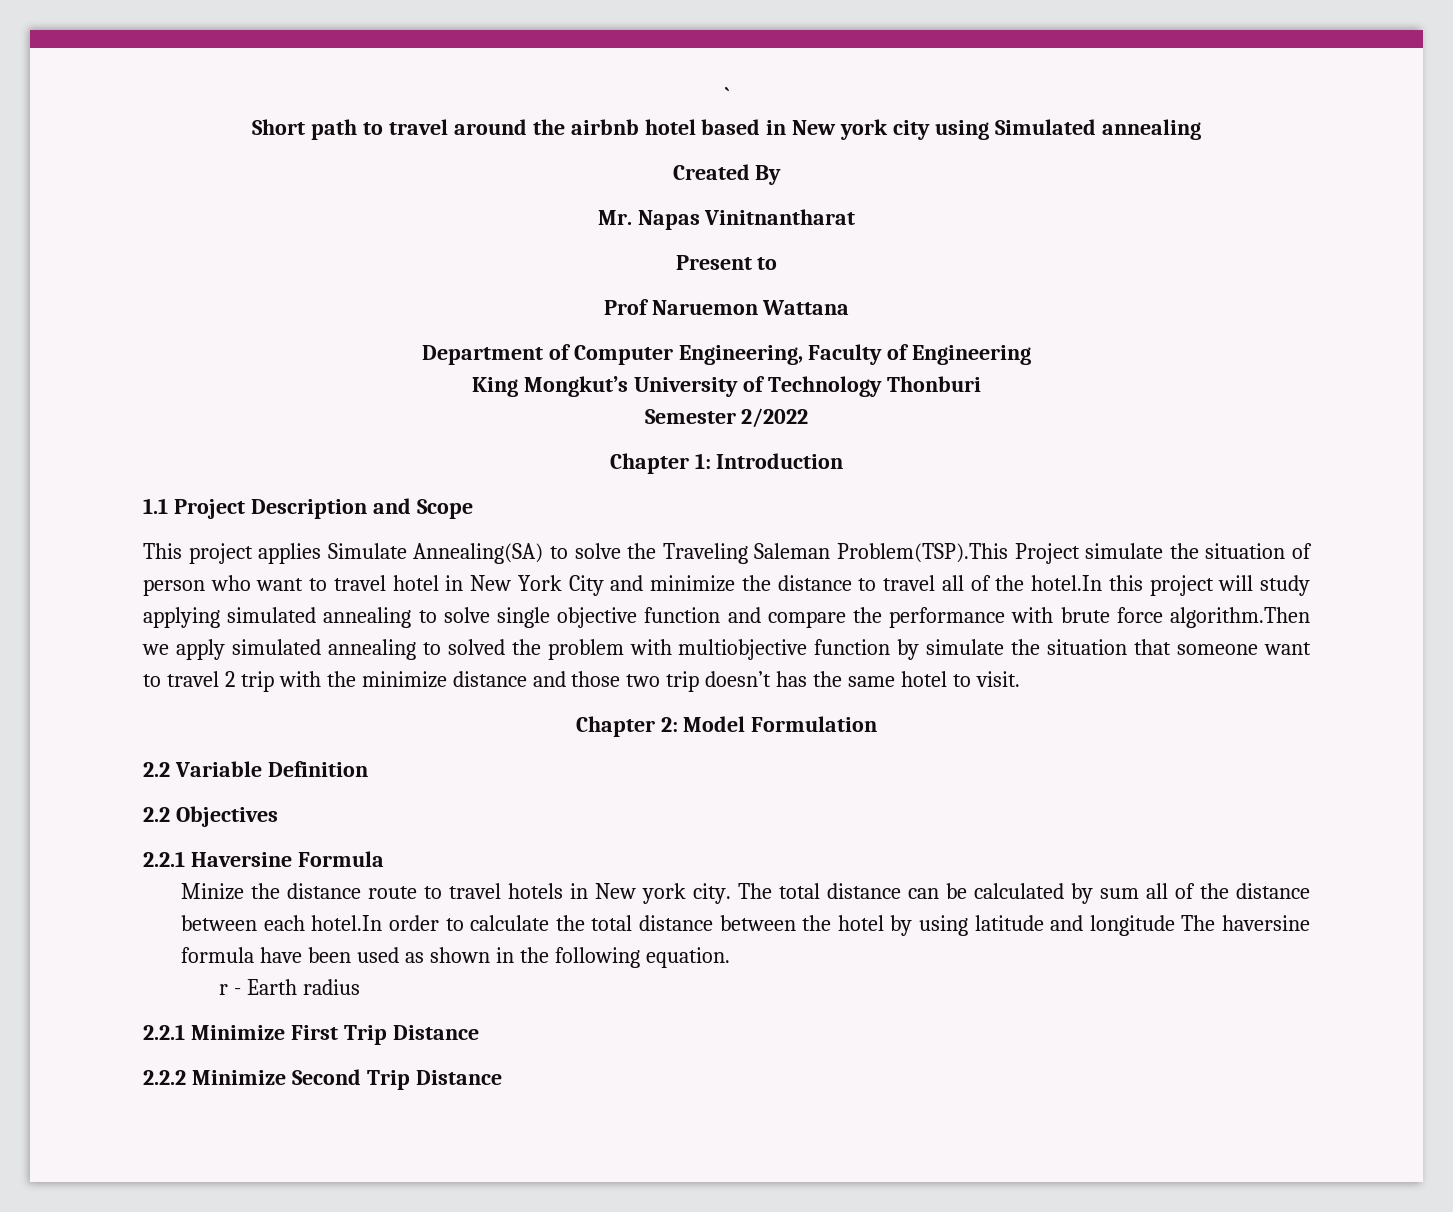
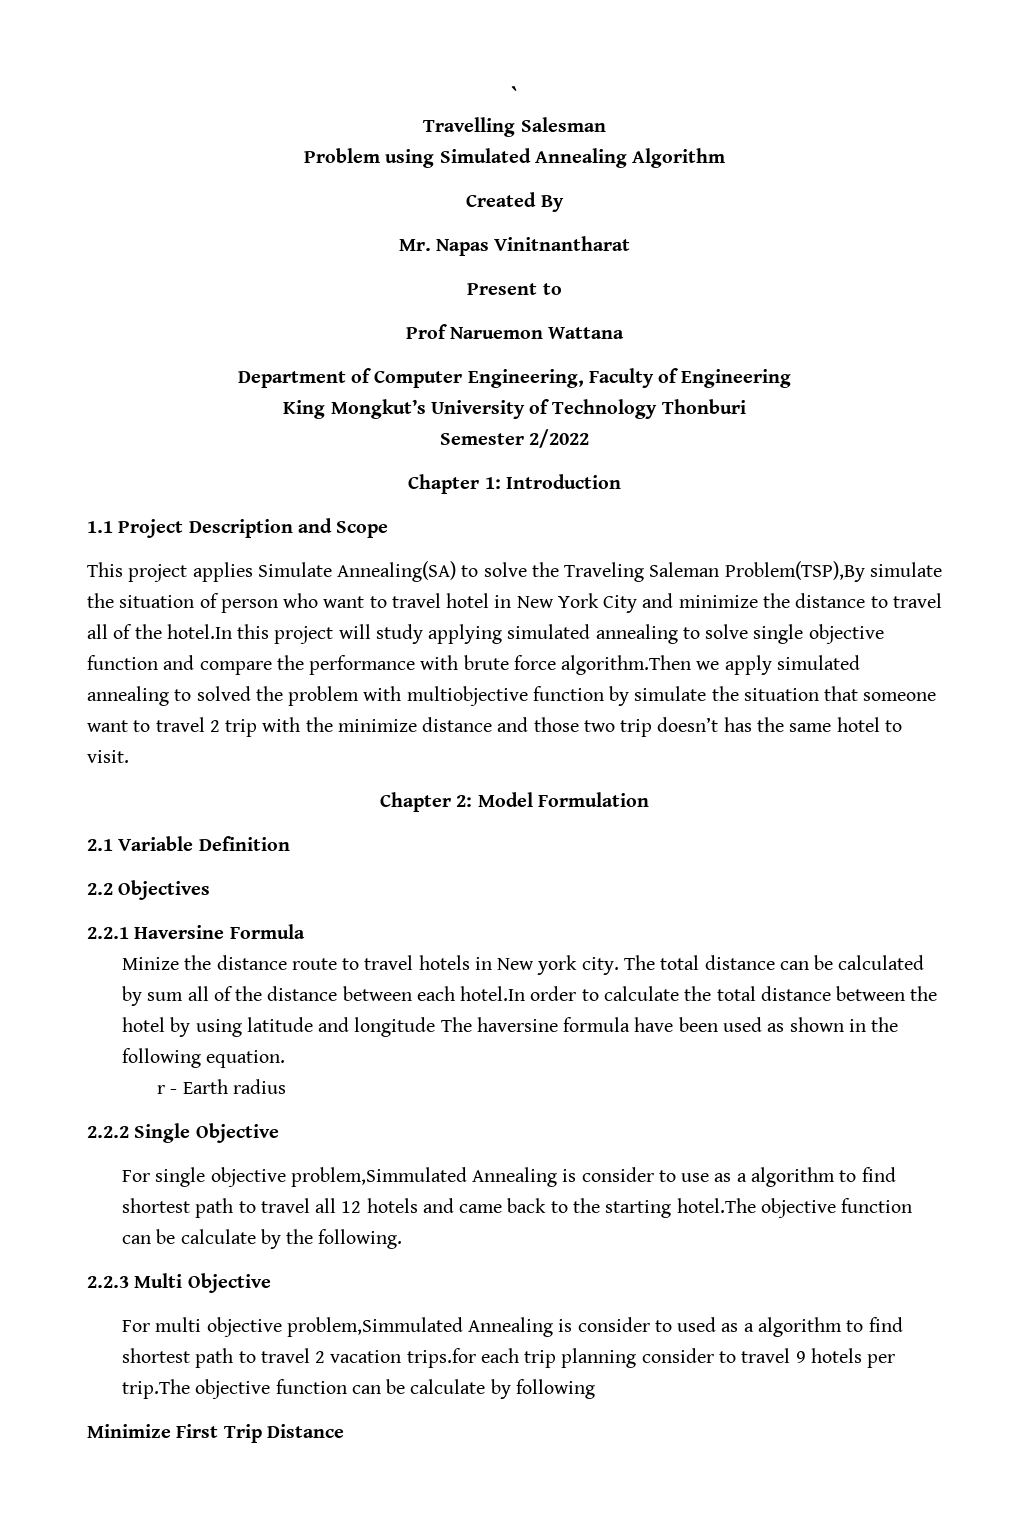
- Short path to travel around the airbnb hotel based in New york city using Simulated annealing
+ Travelling Salesman
+ Problem using Simulated Annealing Algorithm
- This project applies Simulate Annealing(SA) to solve the Traveling Saleman Problem(TSP).This Project simulate the situation of person who want to travel hotel in New York City and minimize the distance to travel all of the hotel.In this project will study applying simulated annealing to solve single objective function and compare the performance with brute force algorithm.Then we apply simulated annealing to solved the problem with multiobjective function by simulate the situation that someone want to travel 2 trip with the minimize distance and those two trip doesn’t has the same hotel to visit.
+ This project applies Simulate Annealing(SA) to solve the Traveling Saleman Problem(TSP),By simulate the situation of person who want to travel hotel in New York City and minimize the distance to travel all of the hotel.In this project will study applying simulated annealing to solve single objective function and compare the performance with brute force algorithm.Then we apply simulated annealing to solved the problem with multiobjective function by simulate the situation that someone want to travel 2 trip with the minimize distance and those two trip doesn’t has the same hotel to visit.
- 2.2 Variable Definition
+ 2.1 Variable Definition
- 2.2.1 Minimize First Trip Distance
+ 2.2.2 Single Objective
+ For single objective problem,Simmulated Annealing is consider to use as a algorithm to find shortest path to travel all 12 hotels and came back to the starting hotel.The objective function can be calculate by the following.
+ 2.2.3 Multi Objective
+ For multi objective problem,Simmulated Annealing is consider to used as a algorithm to find shortest path to travel 2 vacation trips.for each trip planning consider to travel 9 hotels per trip.The objective function can be calculate by following
+ Minimize First Trip Distance
- 2.2.2 Minimize Second Trip Distance

